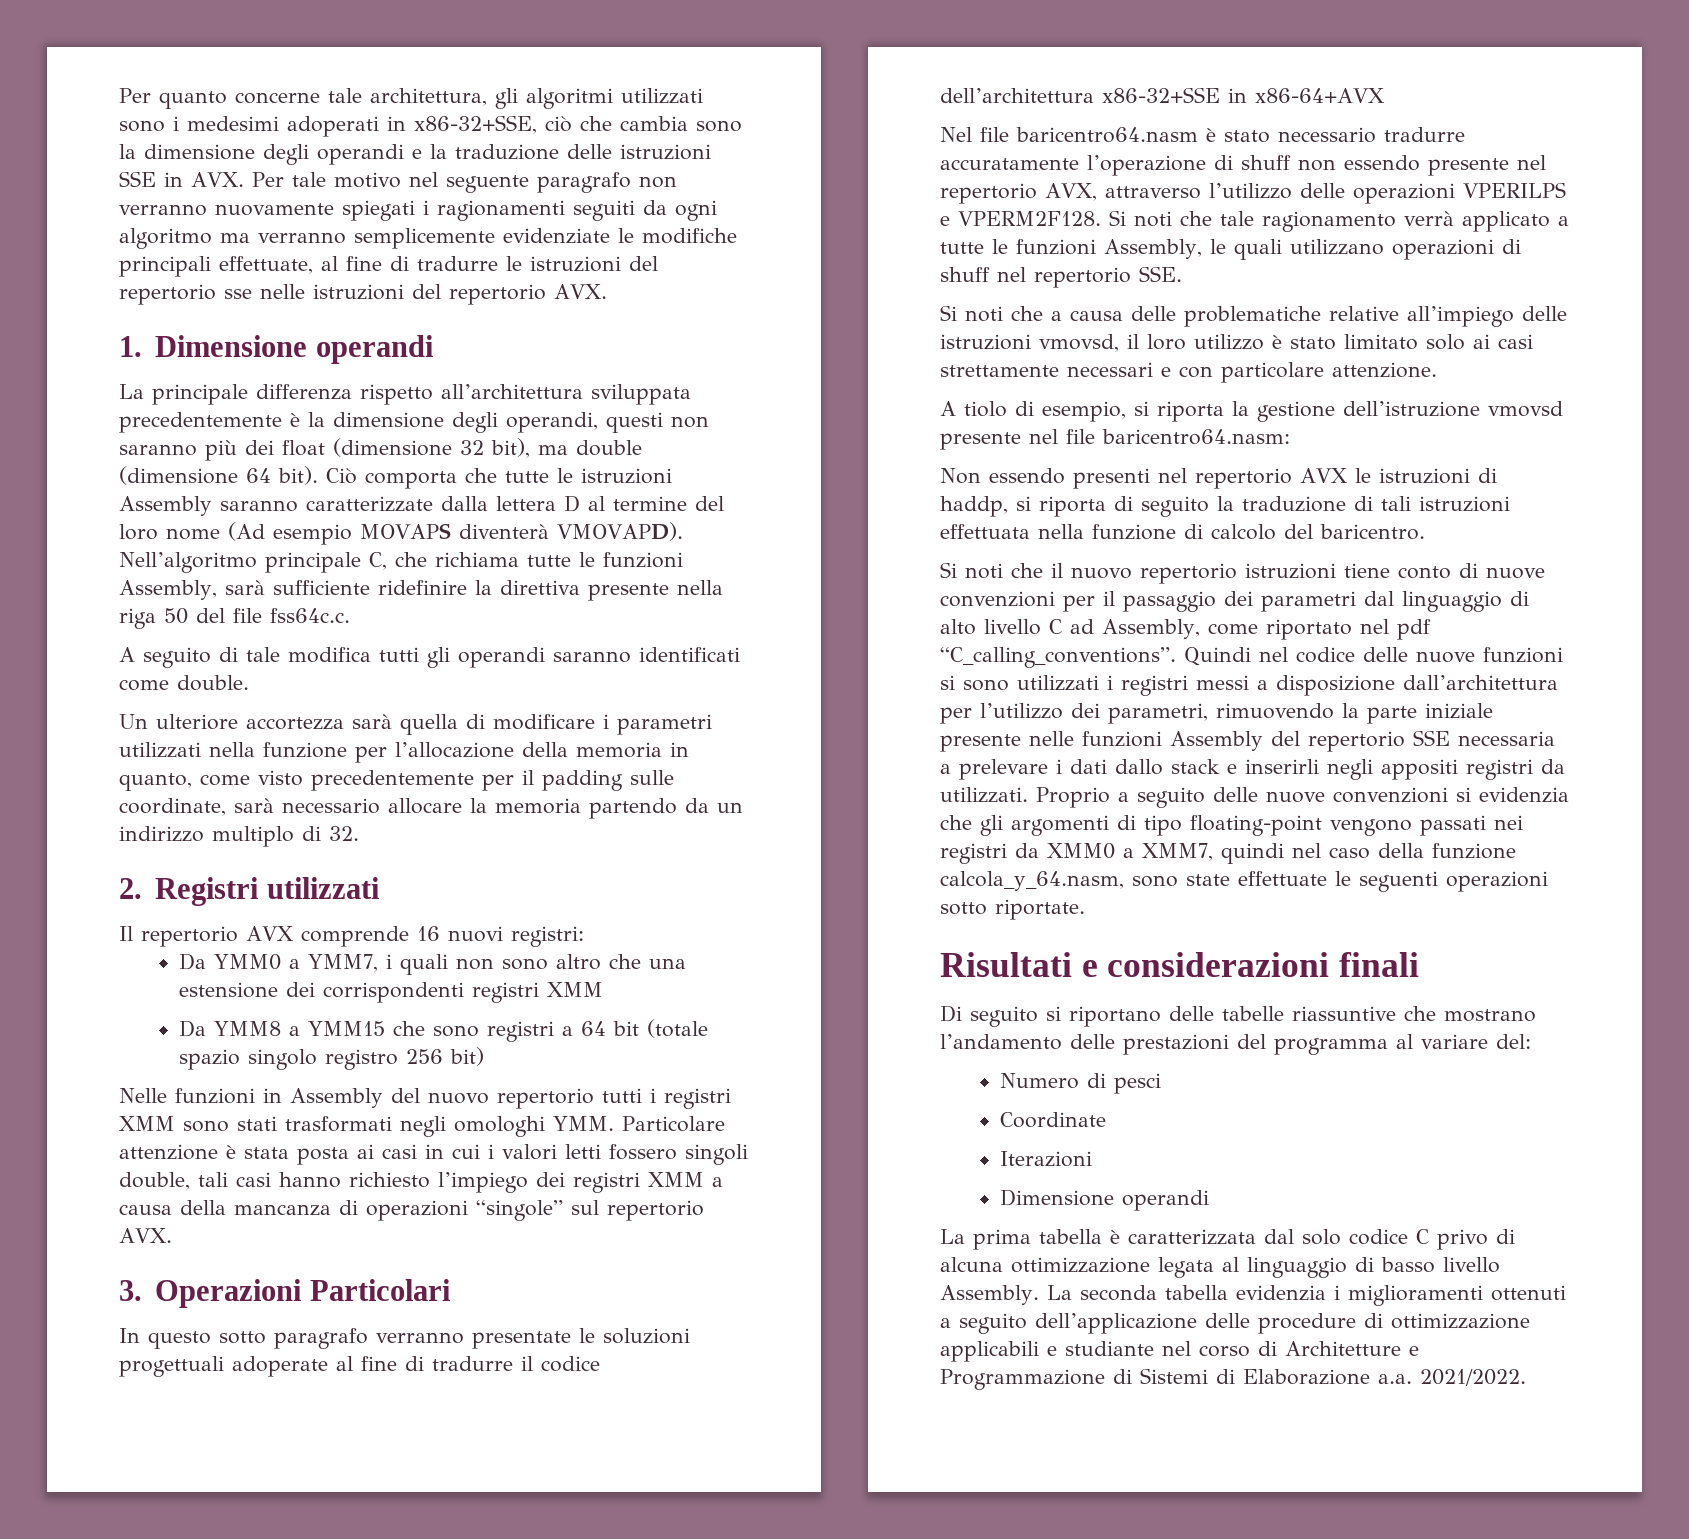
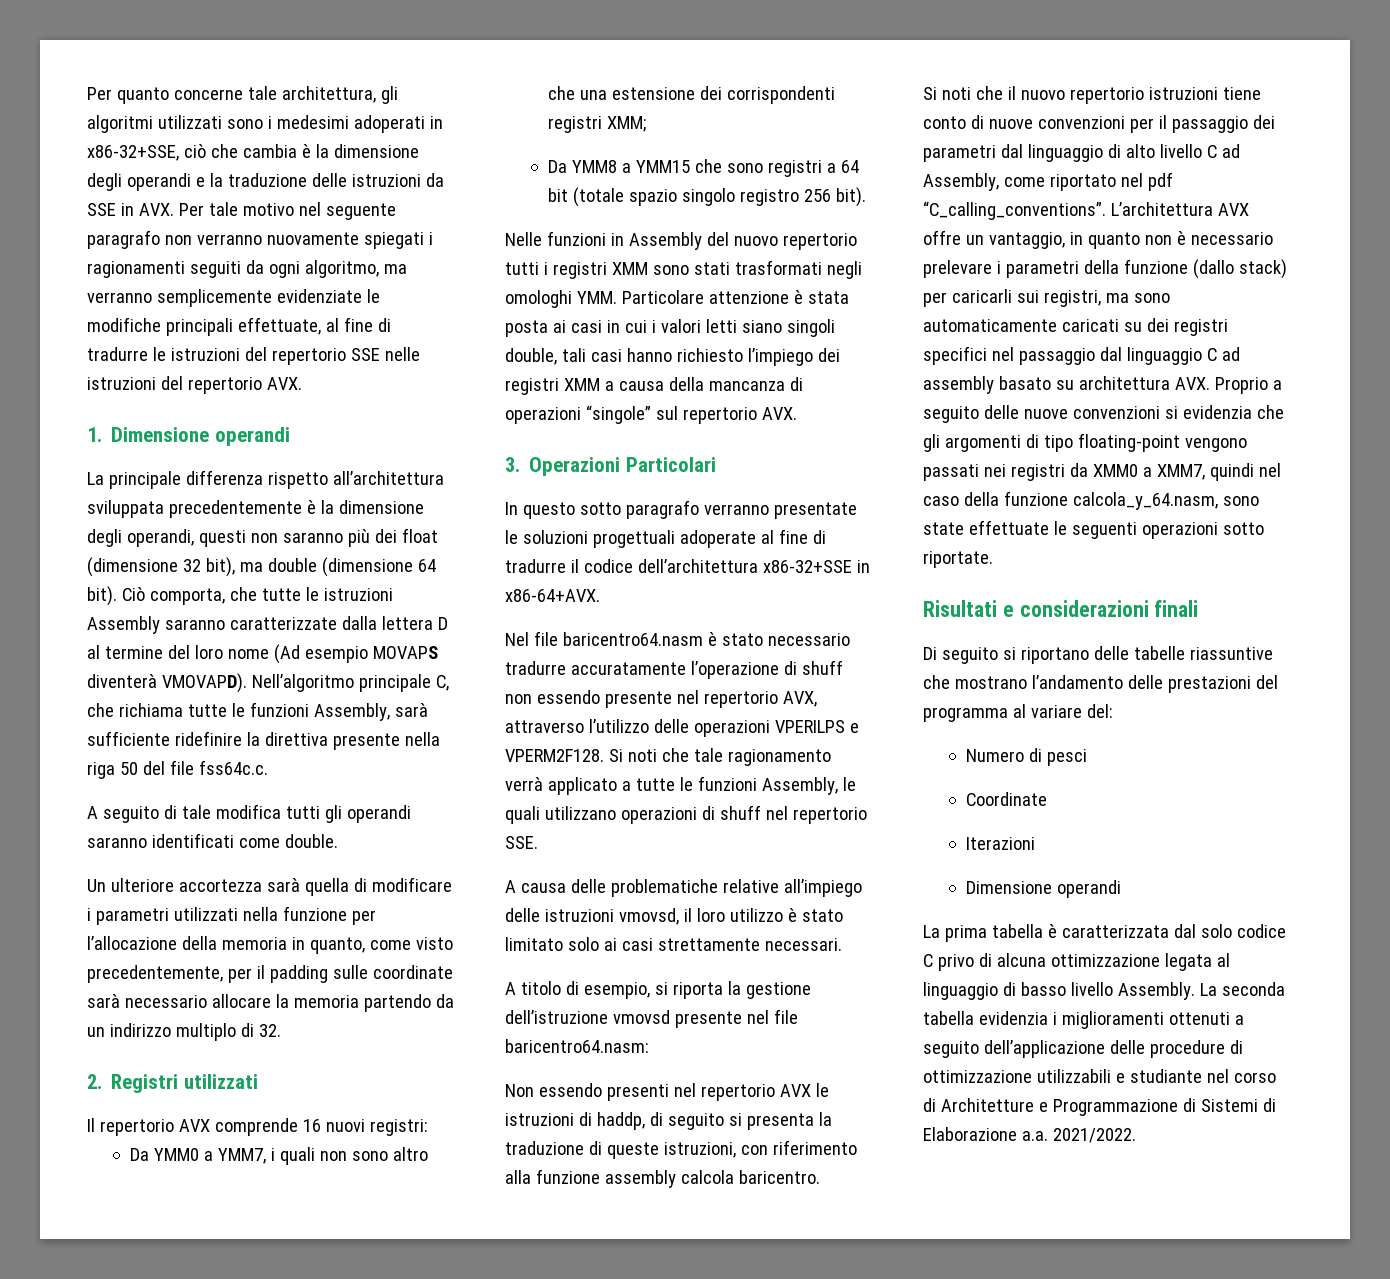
- Per quanto concerne tale architettura, gli algoritmi utilizzati sono i medesimi adoperati in x86-32+SSE, ciò che cambia sono la dimensione degli operandi e la traduzione delle istruzioni SSE in AVX. Per tale motivo nel seguente paragrafo non verranno nuovamente spiegati i ragionamenti seguiti da ogni algoritmo ma verranno semplicemente evidenziate le modifiche principali effettuate, al fine di tradurre le istruzioni del repertorio sse nelle istruzioni del repertorio AVX.
+ Per quanto concerne tale architettura, gli algoritmi utilizzati sono i medesimi adoperati in x86-32+SSE, ciò che cambia è la dimensione degli operandi e la traduzione delle istruzioni da SSE in AVX. Per tale motivo nel seguente paragrafo non verranno nuovamente spiegati i ragionamenti seguiti da ogni algoritmo, ma verranno semplicemente evidenziate le modifiche principali effettuate, al fine di tradurre le istruzioni del repertorio SSE nelle istruzioni del repertorio AVX.
- Ciò comporta che tutte le istruzioni Assembly saranno caratterizzate dalla lettera D al termine del loro nome (Ad esempio MOVAPS diventerà VMOVAPD).
+ Ciò comporta, che tutte le istruzioni Assembly saranno caratterizzate dalla lettera D al termine del loro nome (Ad esempio MOVAPS diventerà VMOVAPD).
- Un ulteriore accortezza sarà quella di modificare i parametri utilizzati nella funzione per l’allocazione della memoria in quanto, come visto precedentemente per il padding sulle coordinate, sarà necessario allocare la memoria partendo da un indirizzo multiplo di 32.
+ Un ulteriore accortezza sarà quella di modificare i parametri utilizzati nella funzione per l’allocazione della memoria in quanto, come visto precedentemente, per il padding sulle coordinate sarà necessario allocare la memoria partendo da un indirizzo multiplo di 32.
- Da YMM0 a YMM7, i quali non sono altro che una estensione dei corrispondenti registri XMM
+ Da YMM0 a YMM7, i quali non sono altro che una estensione dei corrispondenti registri XMM;
- Da YMM8 a YMM15 che sono registri a 64 bit (totale spazio singolo registro 256 bit)
+ Da YMM8 a YMM15 che sono registri a 64 bit (totale spazio singolo registro 256 bit).
- Nelle funzioni in Assembly del nuovo repertorio tutti i registri XMM sono stati trasformati negli omologhi YMM. Particolare attenzione è stata posta ai casi in cui i valori letti fossero singoli double, tali casi hanno richiesto l’impiego dei registri XMM a causa della mancanza di operazioni “singole” sul repertorio AVX.
+ Nelle funzioni in Assembly del nuovo repertorio tutti i registri XMM sono stati trasformati negli omologhi YMM. Particolare attenzione è stata posta ai casi in cui i valori letti siano singoli double, tali casi hanno richiesto l’impiego dei registri XMM a causa della mancanza di operazioni “singole” sul repertorio AVX.
- In questo sotto paragrafo verranno presentate le soluzioni progettuali adoperate al fine di tradurre il codice dell’architettura x86-32+SSE in x86-64+AVX
+ In questo sotto paragrafo verranno presentate le soluzioni progettuali adoperate al fine di tradurre il codice dell’architettura x86-32+SSE in x86-64+AVX.
- Si noti che a causa delle problematiche relative all’impiego delle istruzioni vmovsd, il loro utilizzo è stato limitato solo ai casi strettamente necessari e con particolare attenzione.
- A tiolo di esempio, si riporta la gestione dell’istruzione vmovsd presente nel file baricentro64.nasm:
+ A causa delle problematiche relative all’impiego delle istruzioni vmovsd, il loro utilizzo è stato limitato solo ai casi strettamente necessari.
+ A titolo di esempio, si riporta la gestione dell’istruzione vmovsd presente nel file baricentro64.nasm:
- Non essendo presenti nel repertorio AVX le istruzioni di haddp, si riporta di seguito la traduzione di tali istruzioni effettuata nella funzione di calcolo del baricentro.
+ Non essendo presenti nel repertorio AVX le istruzioni di haddp, di seguito si presenta la traduzione di queste istruzioni, con riferimento alla funzione assembly calcola baricentro.
- Quindi nel codice delle nuove funzioni si sono utilizzati i registri messi a disposizione dall’architettura per l’utilizzo dei parametri, rimuovendo la parte iniziale presente nelle funzioni Assembly del repertorio SSE necessaria a prelevare i dati dallo stack e inserirli negli appositi registri da utilizzati. Proprio a seguito delle nuove convenzioni si evidenzia che gli argomenti di tipo floating-point vengono passati nei registri da XMM0 a XMM7, quindi nel caso della funzione calcola_y_64.nasm, sono state effettuate le seguenti operazioni sotto riportate.
+ L’architettura AVX offre un vantaggio, in quanto non è necessario prelevare i parametri della funzione (dallo stack) per caricarli sui registri, ma sono automaticamente caricati su dei registri specifici nel passaggio dal linguaggio C ad assembly basato su architettura AVX. Proprio a seguito delle nuove convenzioni si evidenzia che gli argomenti di tipo floating-point vengono passati nei registri da XMM0 a XMM7, quindi nel caso della funzione calcola_y_64.nasm, sono state effettuate le seguenti operazioni sotto riportate.
- La seconda tabella evidenzia i miglioramenti ottenuti a seguito dell’applicazione delle procedure di ottimizzazione applicabili e studiante nel corso di Architetture e Programmazione di Sistemi di Elaborazione a.a. 2021/2022.
+ La seconda tabella evidenzia i miglioramenti ottenuti a seguito dell’applicazione delle procedure di ottimizzazione utilizzabili e studiante nel corso di Architetture e Programmazione di Sistemi di Elaborazione a.a. 2021/2022.

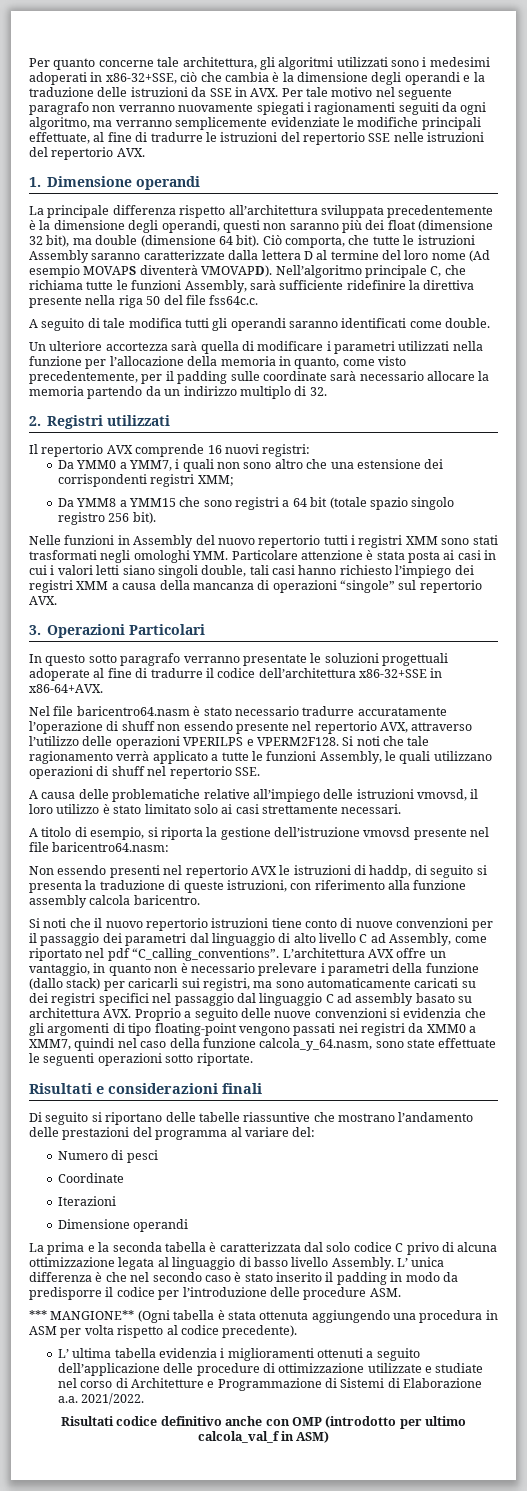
- La prima tabella è caratterizzata dal solo codice C privo di alcuna ottimizzazione legata al linguaggio di basso livello Assembly.
+ La prima e la seconda tabella è caratterizzata dal solo codice C privo di alcuna ottimizzazione legata al linguaggio di basso livello Assembly.
- La seconda tabella evidenzia i miglioramenti ottenuti a seguito dell’applicazione delle procedure di ottimizzazione utilizzabili e studiante nel corso di Architetture e Programmazione di Sistemi di Elaborazione a.a. 2021/2022.
+ L’ unica differenza è che nel secondo caso è stato inserito il padding in modo da predisporre il codice per l’introduzione delle procedure ASM.
+ *** MANGIONE** (Ogni tabella è stata ottenuta aggiungendo una procedura in ASM per volta rispetto al codice precedente).
+ L’ ultima tabella evidenzia i miglioramenti ottenuti a seguito dell’applicazione delle procedure di ottimizzazione utilizzate e studiate nel corso di Architetture e Programmazione di Sistemi di Elaborazione a.a. 2021/2022.
+ Risultati codice definitivo anche con OMP (introdotto per ultimo calcola_val_f in ASM)

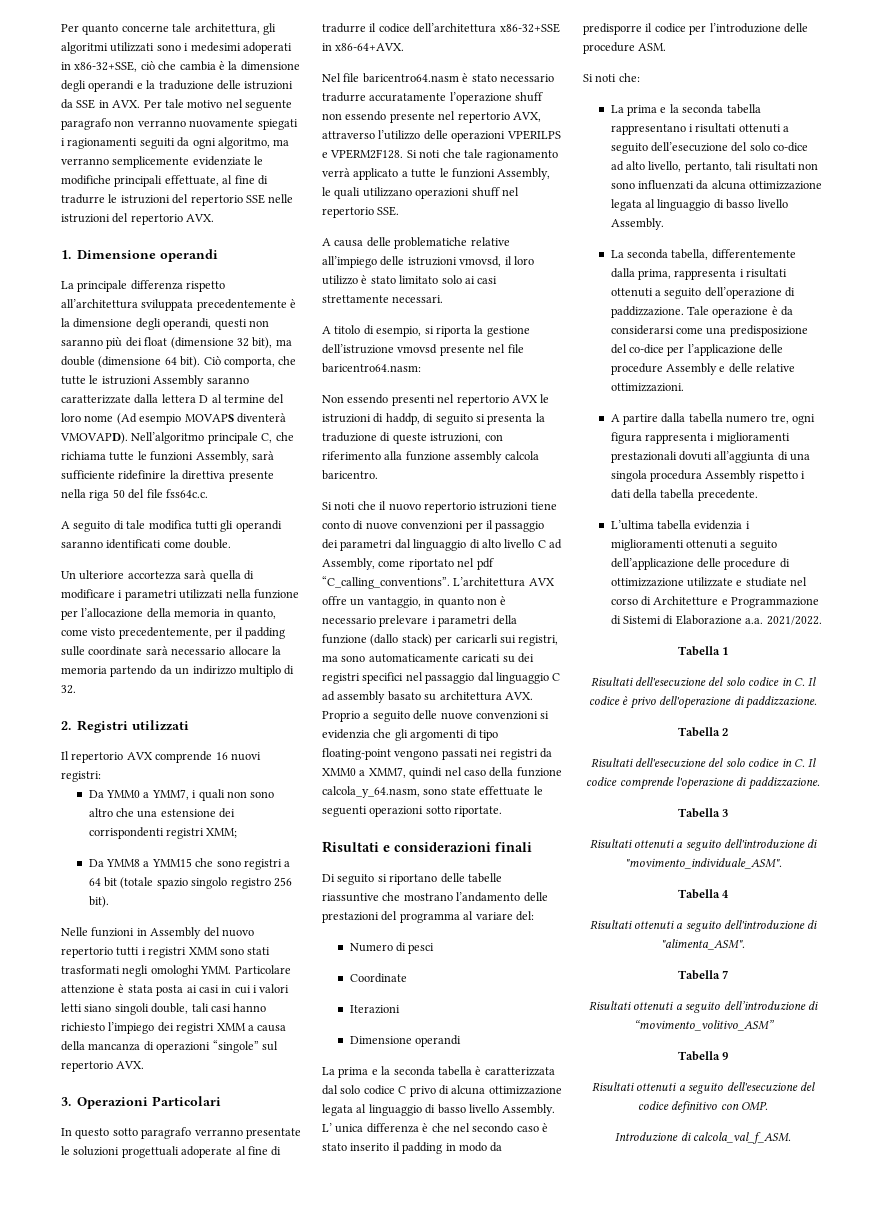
- Nel file baricentro64.nasm è stato necessario tradurre accuratamente l’operazione di shuff non essendo presente nel repertorio AVX, attraverso l’utilizzo delle operazioni VPERILPS e VPERM2F128.
+ Nel file baricentro64.nasm è stato necessario tradurre accuratamente l’operazione shuff non essendo presente nel repertorio AVX, attraverso l’utilizzo delle operazioni VPERILPS e VPERM2F128.
- Si noti che tale ragionamento verrà applicato a tutte le funzioni Assembly, le quali utilizzano operazioni di shuff nel repertorio SSE.
+ Si noti che tale ragionamento verrà applicato a tutte le funzioni Assembly, le quali utilizzano operazioni shuff nel repertorio SSE.
- *** MANGIONE** (Ogni tabella è stata ottenuta aggiungendo una procedura in ASM per volta rispetto al codice precedente).
- L’ ultima tabella evidenzia i miglioramenti ottenuti a seguito dell’applicazione delle procedure di ottimizzazione utilizzate e studiate nel corso di Architetture e Programmazione di Sistemi di Elaborazione a.a. 2021/2022.
+ Si noti che:
+ La prima e la seconda tabella rappresentano i risultati ottenuti a seguito dell’esecuzione del solo co-dice ad alto livello, pertanto, tali risultati non sono influenzati da alcuna ottimizzazione legata al linguaggio di basso livello Assembly.
+ La seconda tabella, differentemente dalla prima, rappresenta i risultati ottenuti a seguito dell’operazione di paddizzazione. Tale operazione è da considerarsi come una predisposizione del co-dice per l’applicazione delle procedure Assembly e delle relative ottimizzazioni.
+ A partire dalla tabella numero tre, ogni figura rappresenta i miglioramenti prestazionali dovuti all’aggiunta di una singola procedura Assembly rispetto i dati della tabella precedente.
+ L’ultima tabella evidenzia i miglioramenti ottenuti a seguito dell’applicazione delle procedure di ottimizzazione utilizzate e studiate nel corso di Architetture e Programmazione di Sistemi di Elaborazione a.a. 2021/2022.
- Risultati codice definitivo anche con OMP (introdotto per ultimo calcola_val_f in ASM)
+ Tabella 1
+ Risultati dell'esecuzione del solo codice in C. Il codice è privo dell'operazione di paddizzazione.
+ Tabella 2
+ Risultati dell'esecuzione del solo codice in C. Il codice comprende l'operazione di paddizzazione.
+ Tabella 3
+ Risultati ottenuti a seguito dell'introduzione di "movimento_individuale_ASM".
+ Tabella 4
+ Risultati ottenuti a seguito dell'introduzione di "alimenta_ASM".
+ Tabella 7
+ Risultati ottenuti a seguito dell’introduzione di “movimento_volitivo_ASM”
+ Tabella 9
+ Risultati ottenuti a seguito dell'esecuzione del codice definitivo con OMP.
+ Introduzione di calcola_val_f_ASM.

